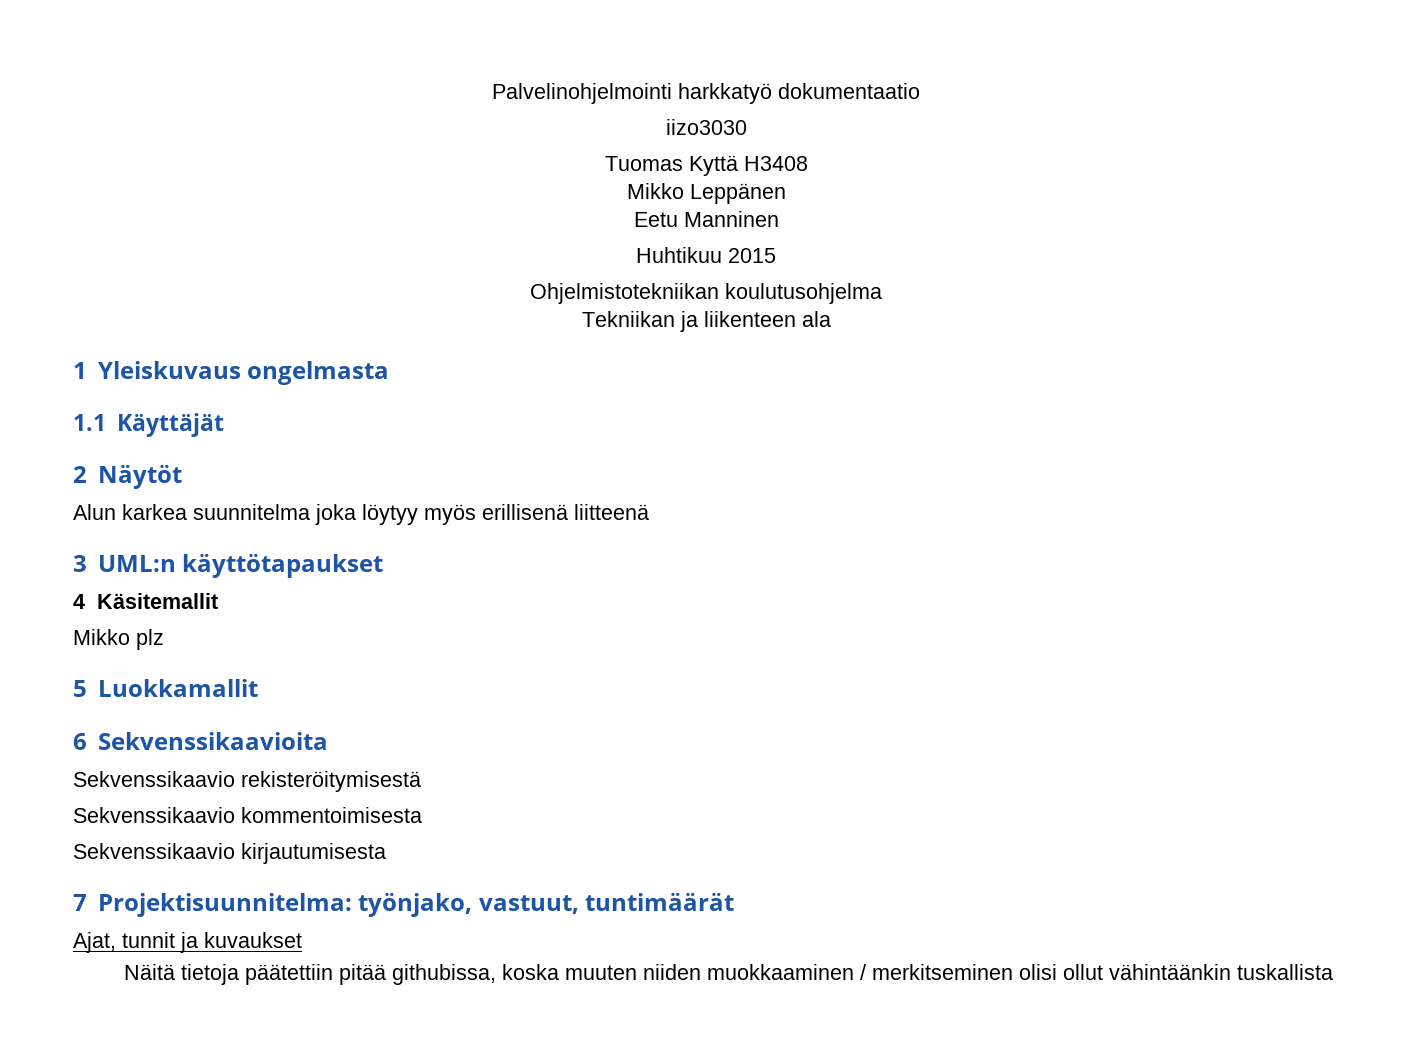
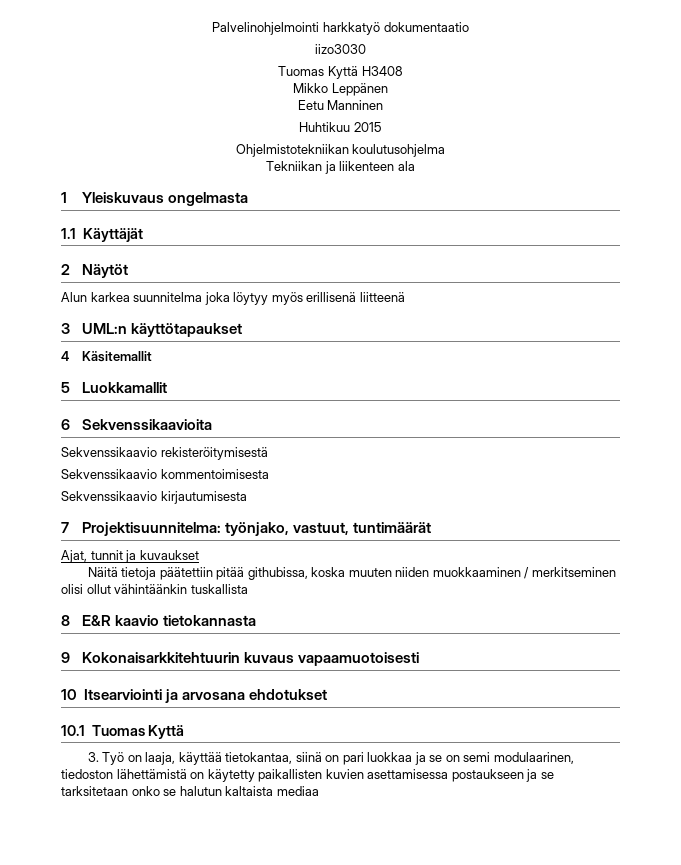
- Mikko plz
+ 8 E&R kaavio tietokannasta
+ 9 Kokonaisarkkitehtuurin kuvaus vapaamuotoisesti
+ 10 Itsearviointi ja arvosana ehdotukset
+ 10.1 Tuomas Kyttä
+ 3. Työ on laaja, käyttää tietokantaa, siinä on pari luokkaa ja se on semi modulaarinen, tiedoston lähettämistä on käytetty paikallisten kuvien asettamisessa postaukseen ja se tarksitetaan onko se halutun kaltaista mediaa

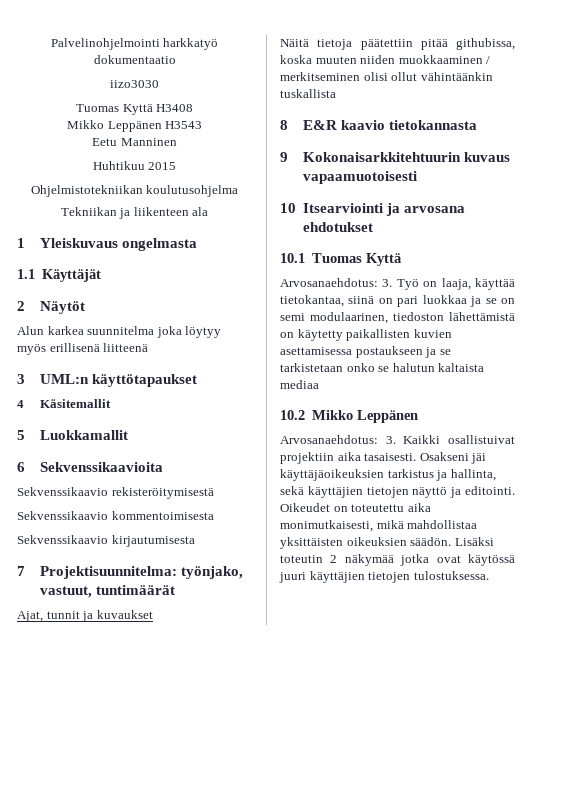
- Mikko Leppänen
+ Mikko Leppänen H3543
- 3. Työ on laaja, käyttää tietokantaa, siinä on pari luokkaa ja se on semi modulaarinen, tiedoston lähettämistä on käytetty paikallisten kuvien asettamisessa postaukseen ja se tarksitetaan onko se halutun kaltaista mediaa
+ Arvosanaehdotus: 3. Työ on laaja, käyttää tietokantaa, siinä on pari luokkaa ja se on semi modulaarinen, tiedoston lähettämistä on käytetty paikallisten kuvien asettamisessa postaukseen ja se tarkistetaan onko se halutun kaltaista mediaa
+ 10.2 Mikko Leppänen
+ Arvosanaehdotus: 3. Kaikki osallistuivat projektiin aika tasaisesti. Osakseni jäi käyttäjäoikeuksien tarkistus ja hallinta, sekä käyttäjien tietojen näyttö ja editointi. Oikeudet on toteutettu aika monimutkaisesti, mikä mahdollistaa yksittäisten oikeuksien säädön. Lisäksi toteutin 2 näkymää jotka ovat käytössä juuri käyttäjien tietojen tulostuksessa.

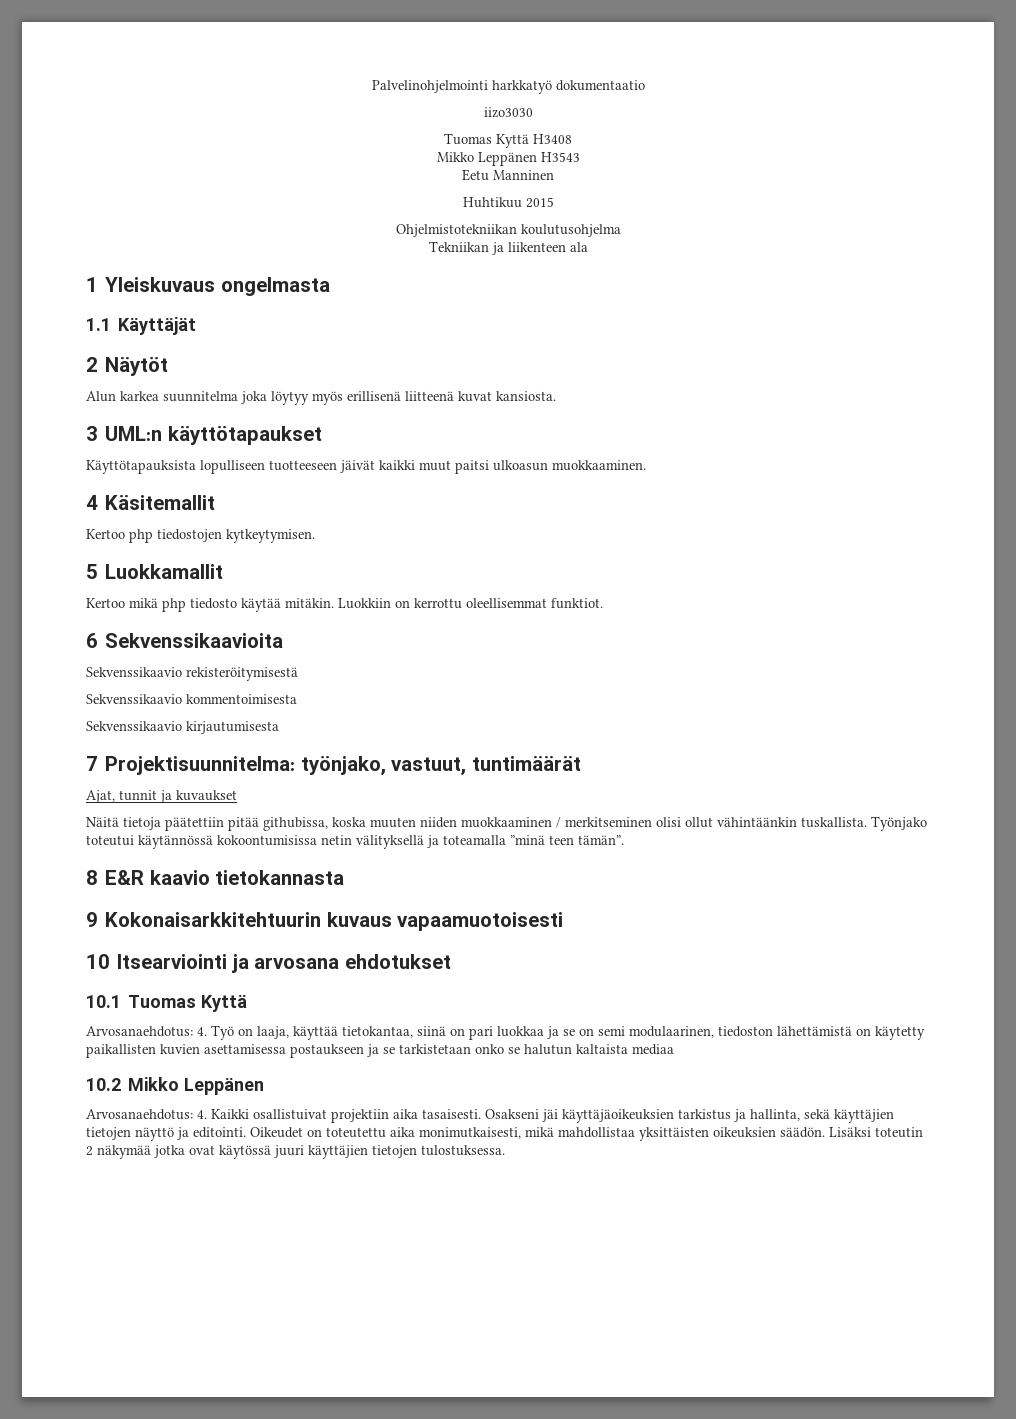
- Alun karkea suunnitelma joka löytyy myös erillisenä liitteenä
+ Alun karkea suunnitelma joka löytyy myös erillisenä liitteenä kuvat kansiosta.
+ Käyttötapauksista lopulliseen tuotteeseen jäivät kaikki muut paitsi ulkoasun muokkaaminen.
  4 Käsitemallit
+ Kertoo php tiedostojen kytkeytymisen.
  5 Luokkamallit
+ Kertoo mikä php tiedosto käytää mitäkin. Luokkiin on kerrottu oleellisemmat funktiot.
- Näitä tietoja päätettiin pitää githubissa, koska muuten niiden muokkaaminen / merkitseminen olisi ollut vähintäänkin tuskallista
+ Näitä tietoja päätettiin pitää githubissa, koska muuten niiden muokkaaminen / merkitseminen olisi ollut vähintäänkin tuskallista. Työnjako toteutui käytännössä kokoontumisissa netin välityksellä ja toteamalla ”minä teen tämän”.
- Arvosanaehdotus: 3. Työ on laaja, käyttää tietokantaa, siinä on pari luokkaa ja se on semi modulaarinen, tiedoston lähettämistä on käytetty paikallisten kuvien asettamisessa postaukseen ja se tarkistetaan onko se halutun kaltaista mediaa
+ Arvosanaehdotus: 4. Työ on laaja, käyttää tietokantaa, siinä on pari luokkaa ja se on semi modulaarinen, tiedoston lähettämistä on käytetty paikallisten kuvien asettamisessa postaukseen ja se tarkistetaan onko se halutun kaltaista mediaa
- Arvosanaehdotus: 3. Kaikki osallistuivat projektiin aika tasaisesti.
+ Arvosanaehdotus: 4. Kaikki osallistuivat projektiin aika tasaisesti.

